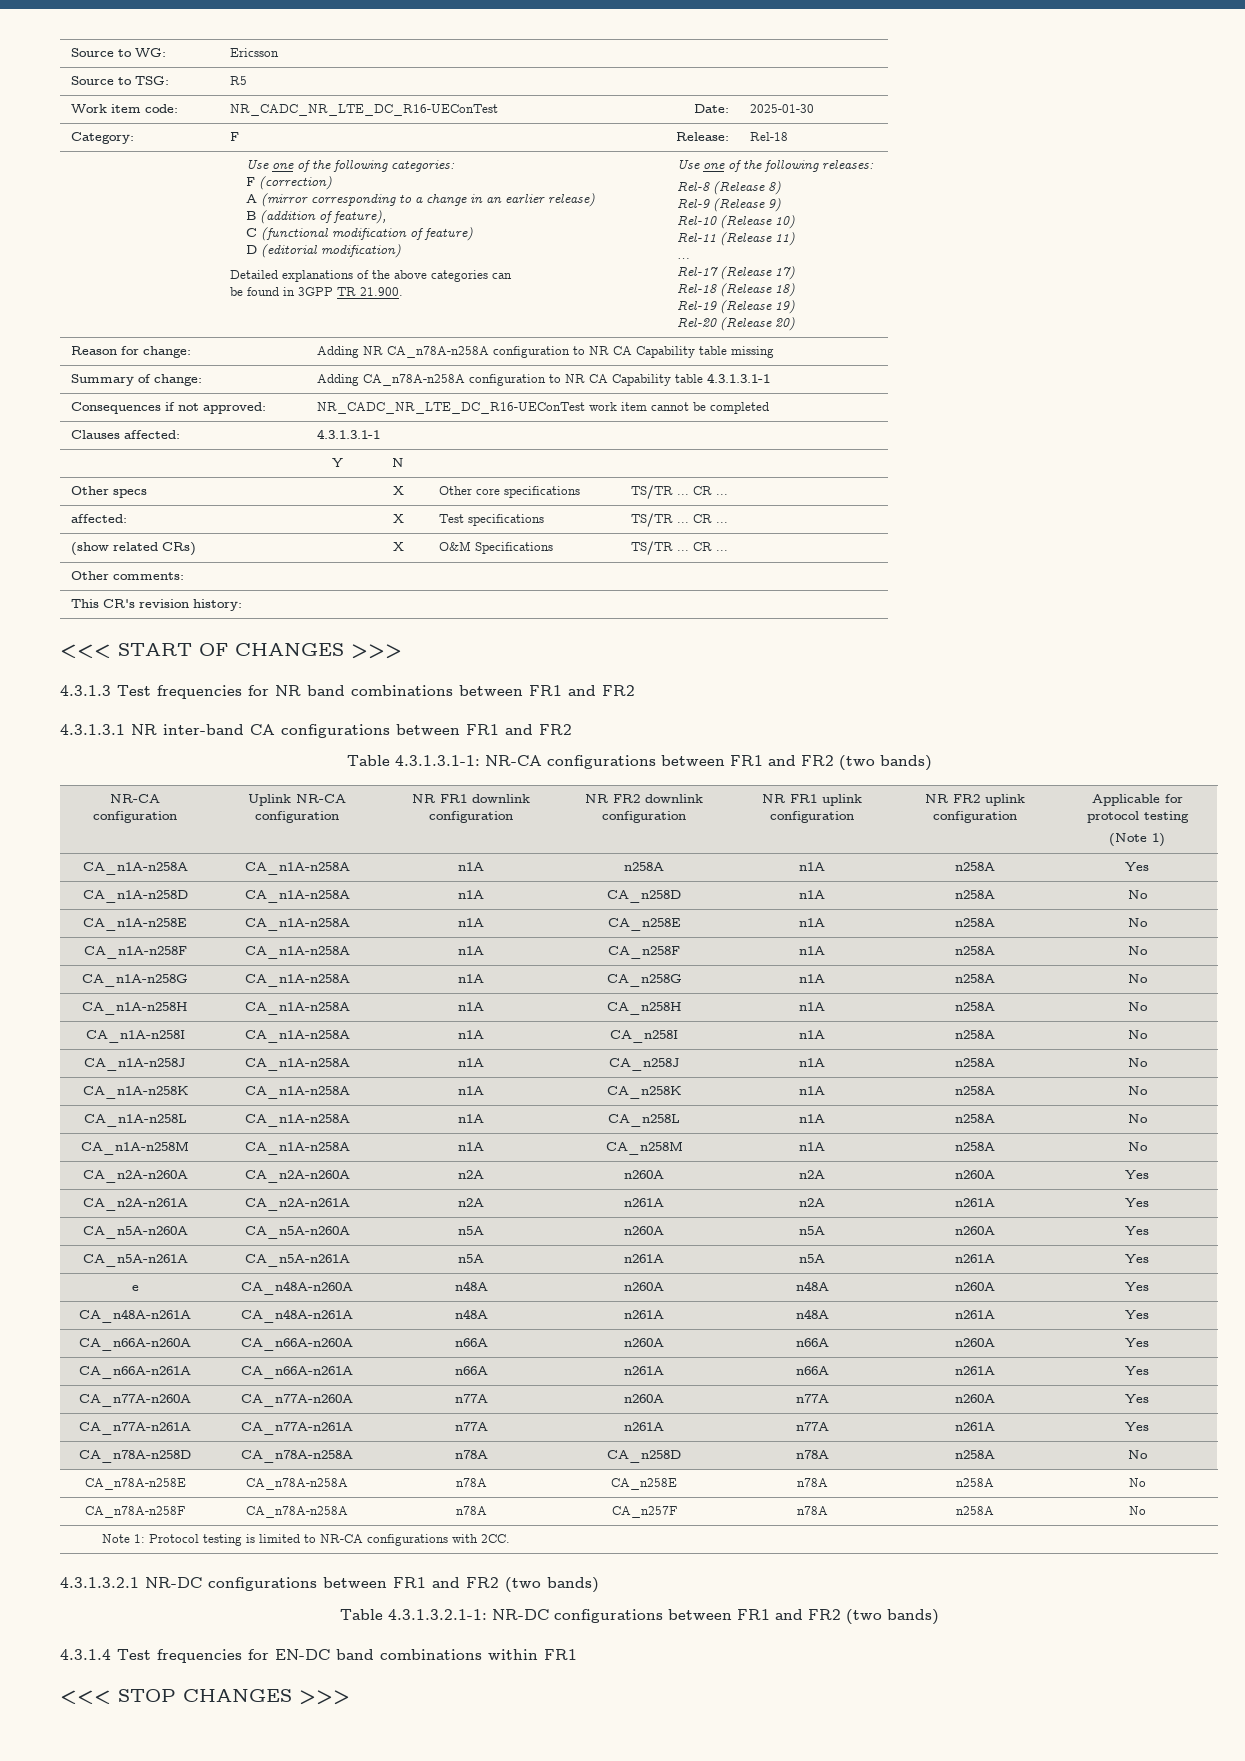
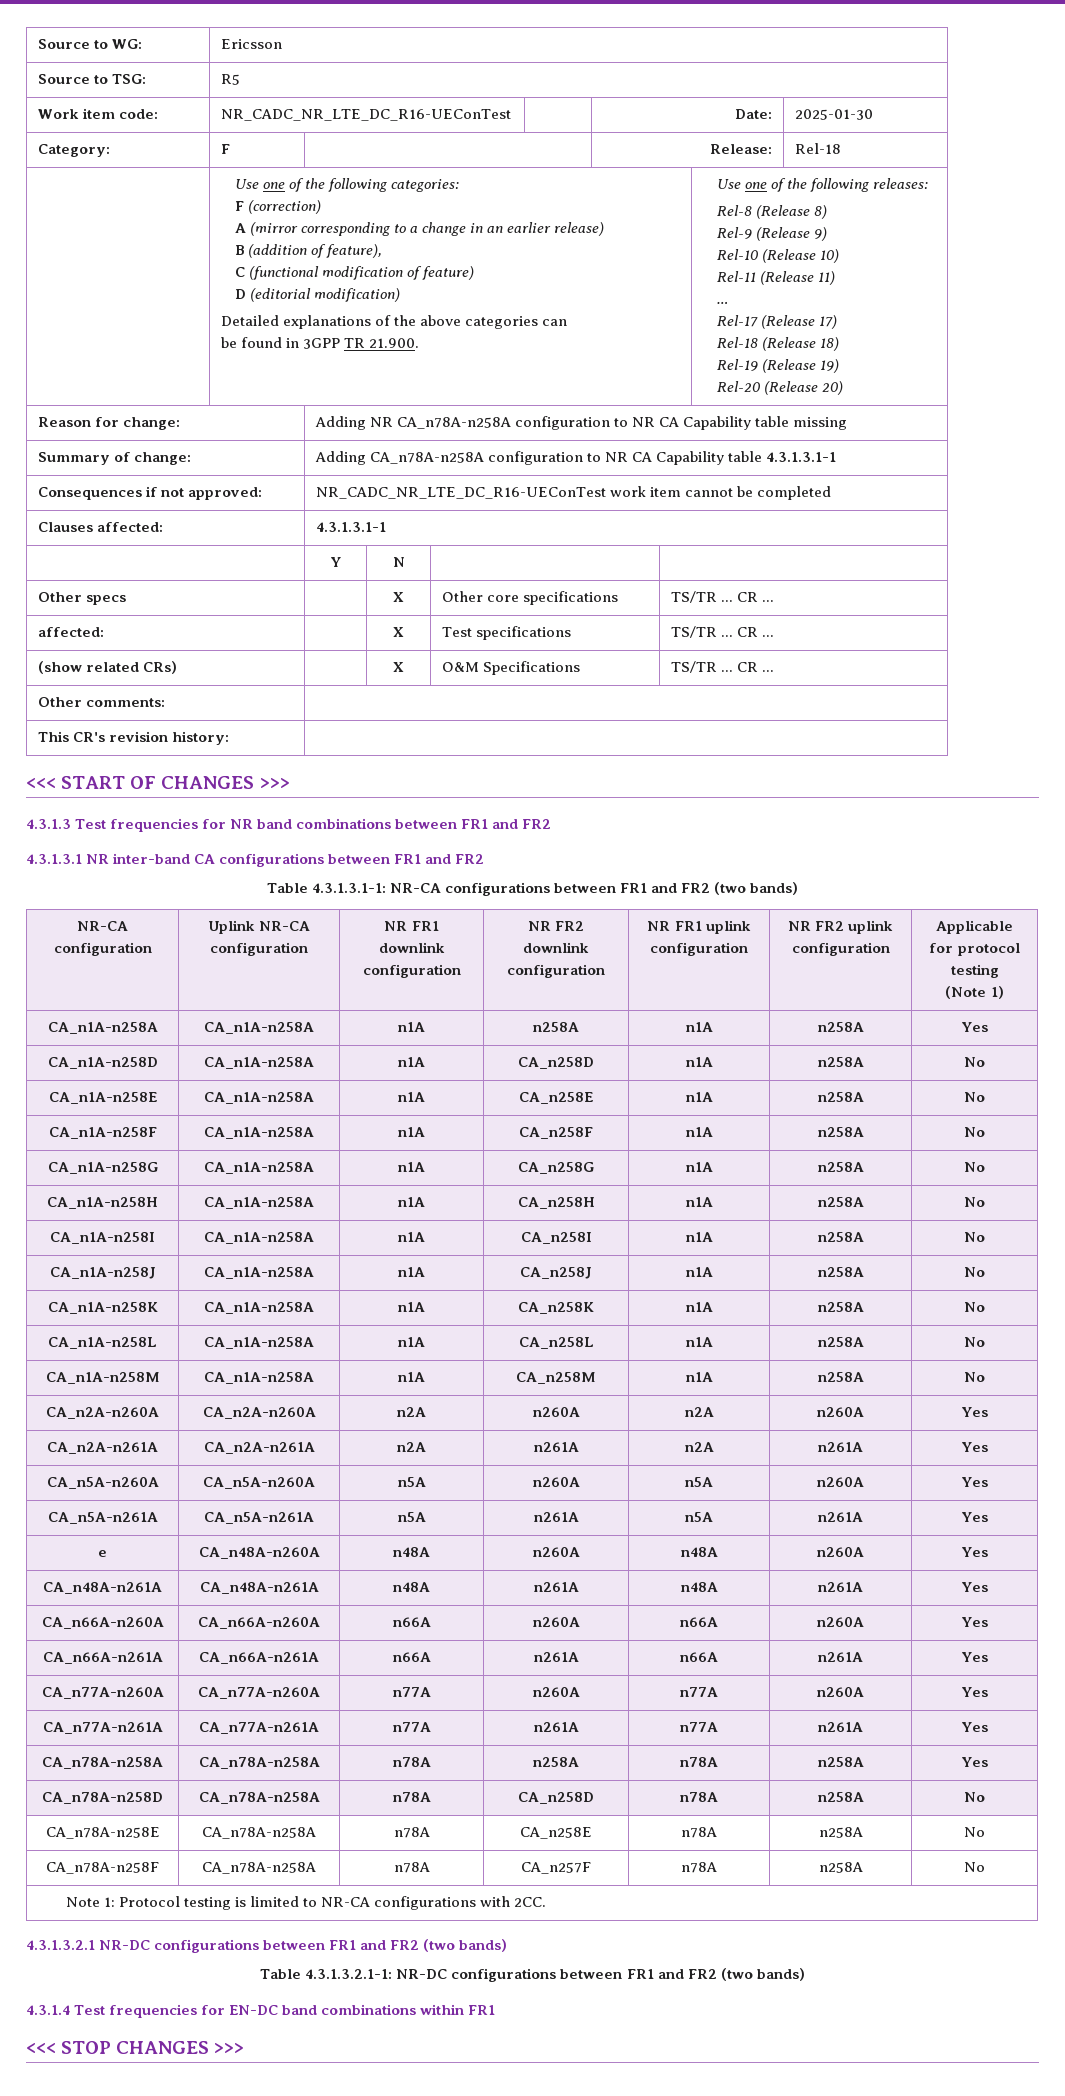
+ CA_n78A-n258A | CA_n78A-n258A | n78A | n258A | n78A | n258A | Yes

